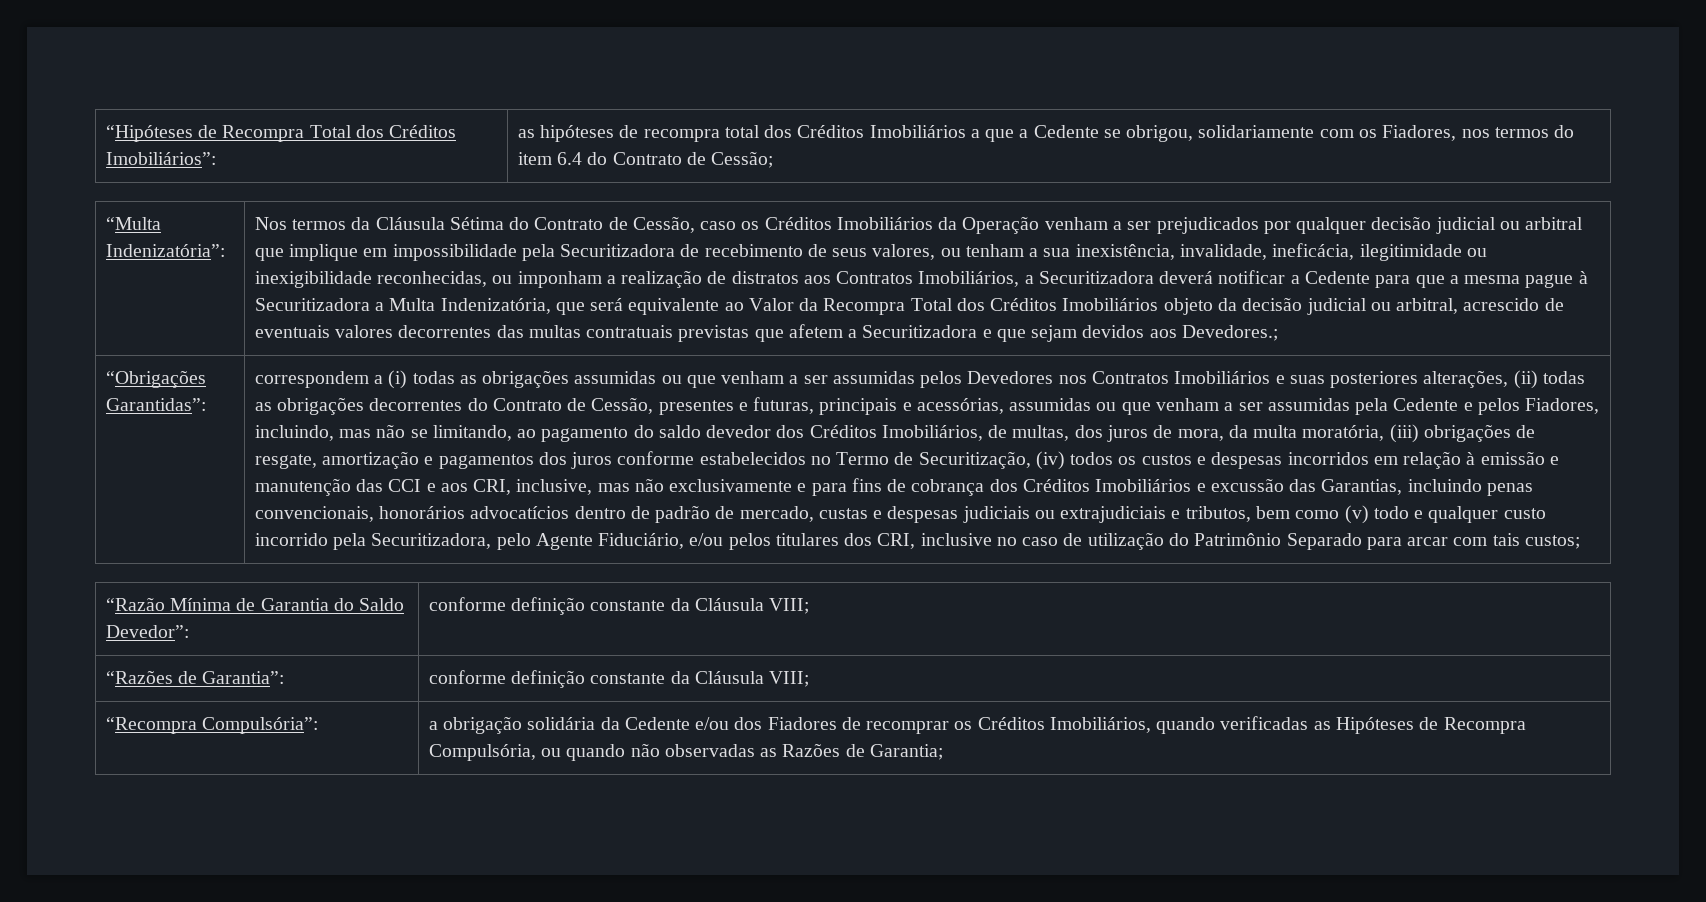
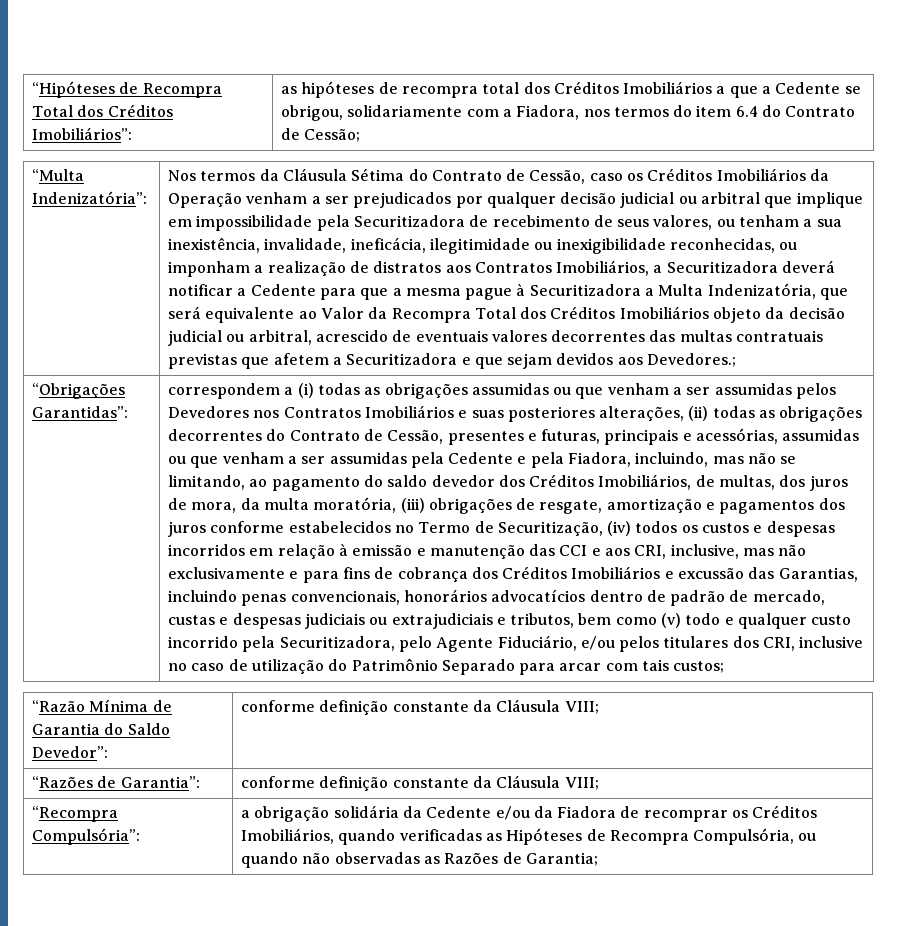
- “Hipóteses de Recompra Total dos Créditos Imobiliários”: | as hipóteses de recompra total dos Créditos Imobiliários a que a Cedente se obrigou, solidariamente com os Fiadores, nos termos do item 6.4 do Contrato de Cessão;
+ “Hipóteses de Recompra Total dos Créditos Imobiliários”: | as hipóteses de recompra total dos Créditos Imobiliários a que a Cedente se obrigou, solidariamente com a Fiadora, nos termos do item 6.4 do Contrato de Cessão;
- correspondem a (i) todas as obrigações assumidas ou que venham a ser assumidas pelos Devedores nos Contratos Imobiliários e suas posteriores alterações, (ii) todas as obrigações decorrentes do Contrato de Cessão, presentes e futuras, principais e acessórias, assumidas ou que venham a ser assumidas pela Cedente e pelos Fiadores, incluindo, mas não se limitando, ao pagamento do saldo devedor dos Créditos Imobiliários, de multas, dos juros de mora, da multa moratória, (iii) obrigações de resgate, amortização e pagamentos dos juros conforme estabelecidos no Termo de Securitização, (iv) todos os custos e despesas incorridos em relação à emissão e manutenção das CCI e aos CRI, inclusive, mas não exclusivamente e para fins de cobrança dos Créditos Imobiliários e excussão das Garantias, incluindo penas convencionais, honorários advocatícios dentro de padrão de mercado, custas e despesas judiciais ou extrajudiciais e tributos, bem como (v) todo e qualquer custo incorrido pela Securitizadora, pelo Agente Fiduciário, e/ou pelos titulares dos CRI, inclusive no caso de utilização do Patrimônio Separado para arcar com tais custos;
+ correspondem a (i) todas as obrigações assumidas ou que venham a ser assumidas pelos Devedores nos Contratos Imobiliários e suas posteriores alterações, (ii) todas as obrigações decorrentes do Contrato de Cessão, presentes e futuras, principais e acessórias, assumidas ou que venham a ser assumidas pela Cedente e pela Fiadora, incluindo, mas não se limitando, ao pagamento do saldo devedor dos Créditos Imobiliários, de multas, dos juros de mora, da multa moratória, (iii) obrigações de resgate, amortização e pagamentos dos juros conforme estabelecidos no Termo de Securitização, (iv) todos os custos e despesas incorridos em relação à emissão e manutenção das CCI e aos CRI, inclusive, mas não exclusivamente e para fins de cobrança dos Créditos Imobiliários e excussão das Garantias, incluindo penas convencionais, honorários advocatícios dentro de padrão de mercado, custas e despesas judiciais ou extrajudiciais e tributos, bem como (v) todo e qualquer custo incorrido pela Securitizadora, pelo Agente Fiduciário, e/ou pelos titulares dos CRI, inclusive no caso de utilização do Patrimônio Separado para arcar com tais custos;
- “Recompra Compulsória”: | a obrigação solidária da Cedente e/ou dos Fiadores de recomprar os Créditos Imobiliários, quando verificadas as Hipóteses de Recompra Compulsória, ou quando não observadas as Razões de Garantia;
+ “Recompra Compulsória”: | a obrigação solidária da Cedente e/ou da Fiadora de recomprar os Créditos Imobiliários, quando verificadas as Hipóteses de Recompra Compulsória, ou quando não observadas as Razões de Garantia;

